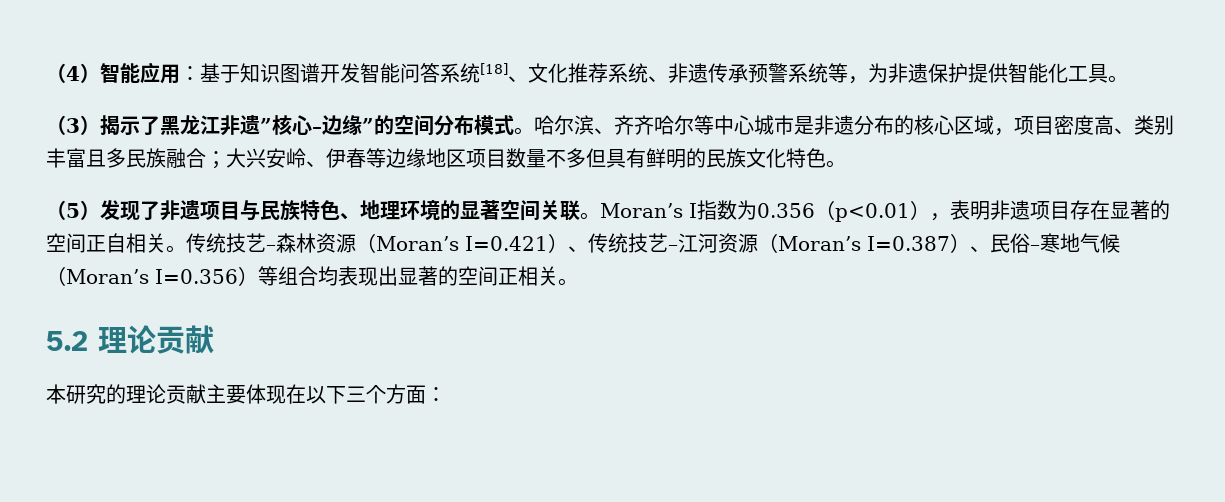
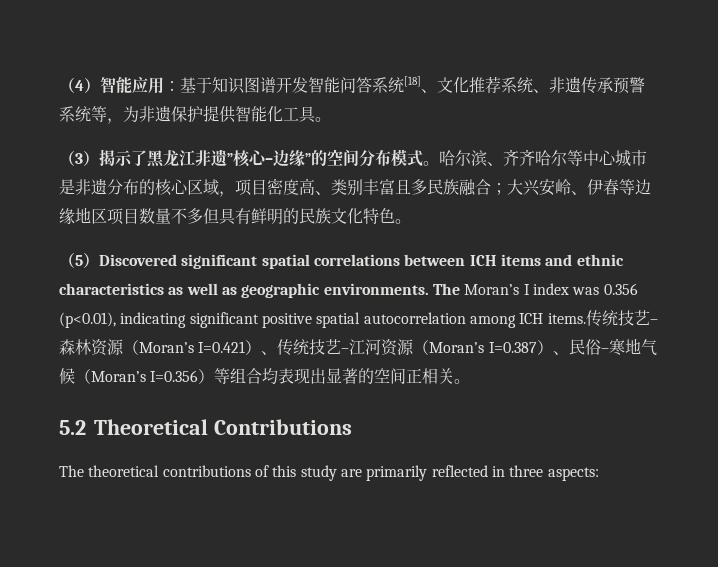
- （5）发现了非遗项目与民族特色、地理环境的显著空间关联。Moran’s I指数为0.356（p<0.01），表明非遗项目存在显著的空间正自相关。
+ （5）Discovered significant spatial correlations between ICH items and ethnic characteristics as well as geographic environments. The Moran’s I index was 0.356 (p<0.01), indicating significant positive spatial autocorrelation among ICH items.
- 5.2理论贡献
- 本研究的理论贡献主要体现在以下三个方面：
+ 5.2 Theoretical Contributions
+ The theoretical contributions of this study are primarily reflected in three aspects:

